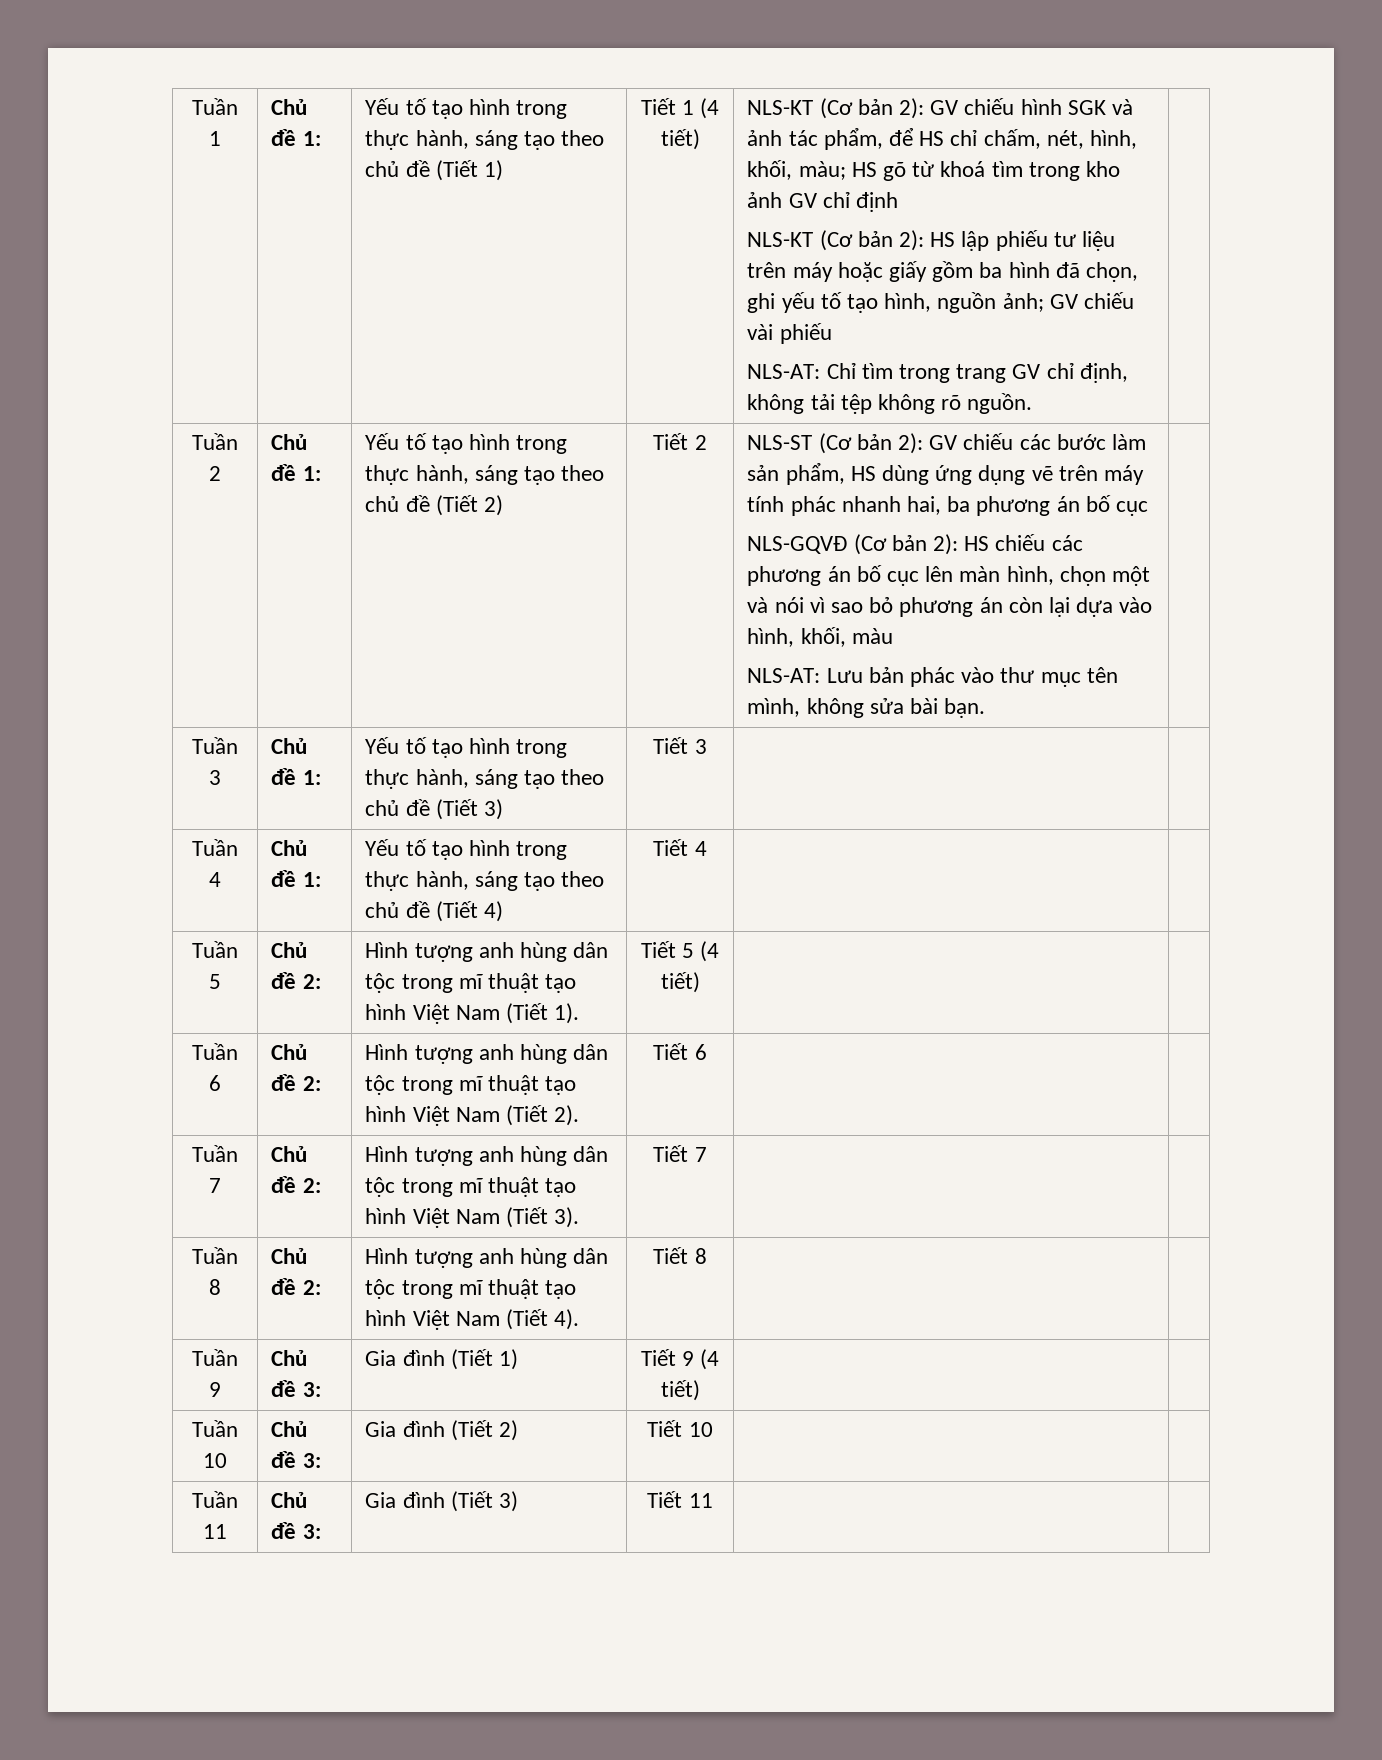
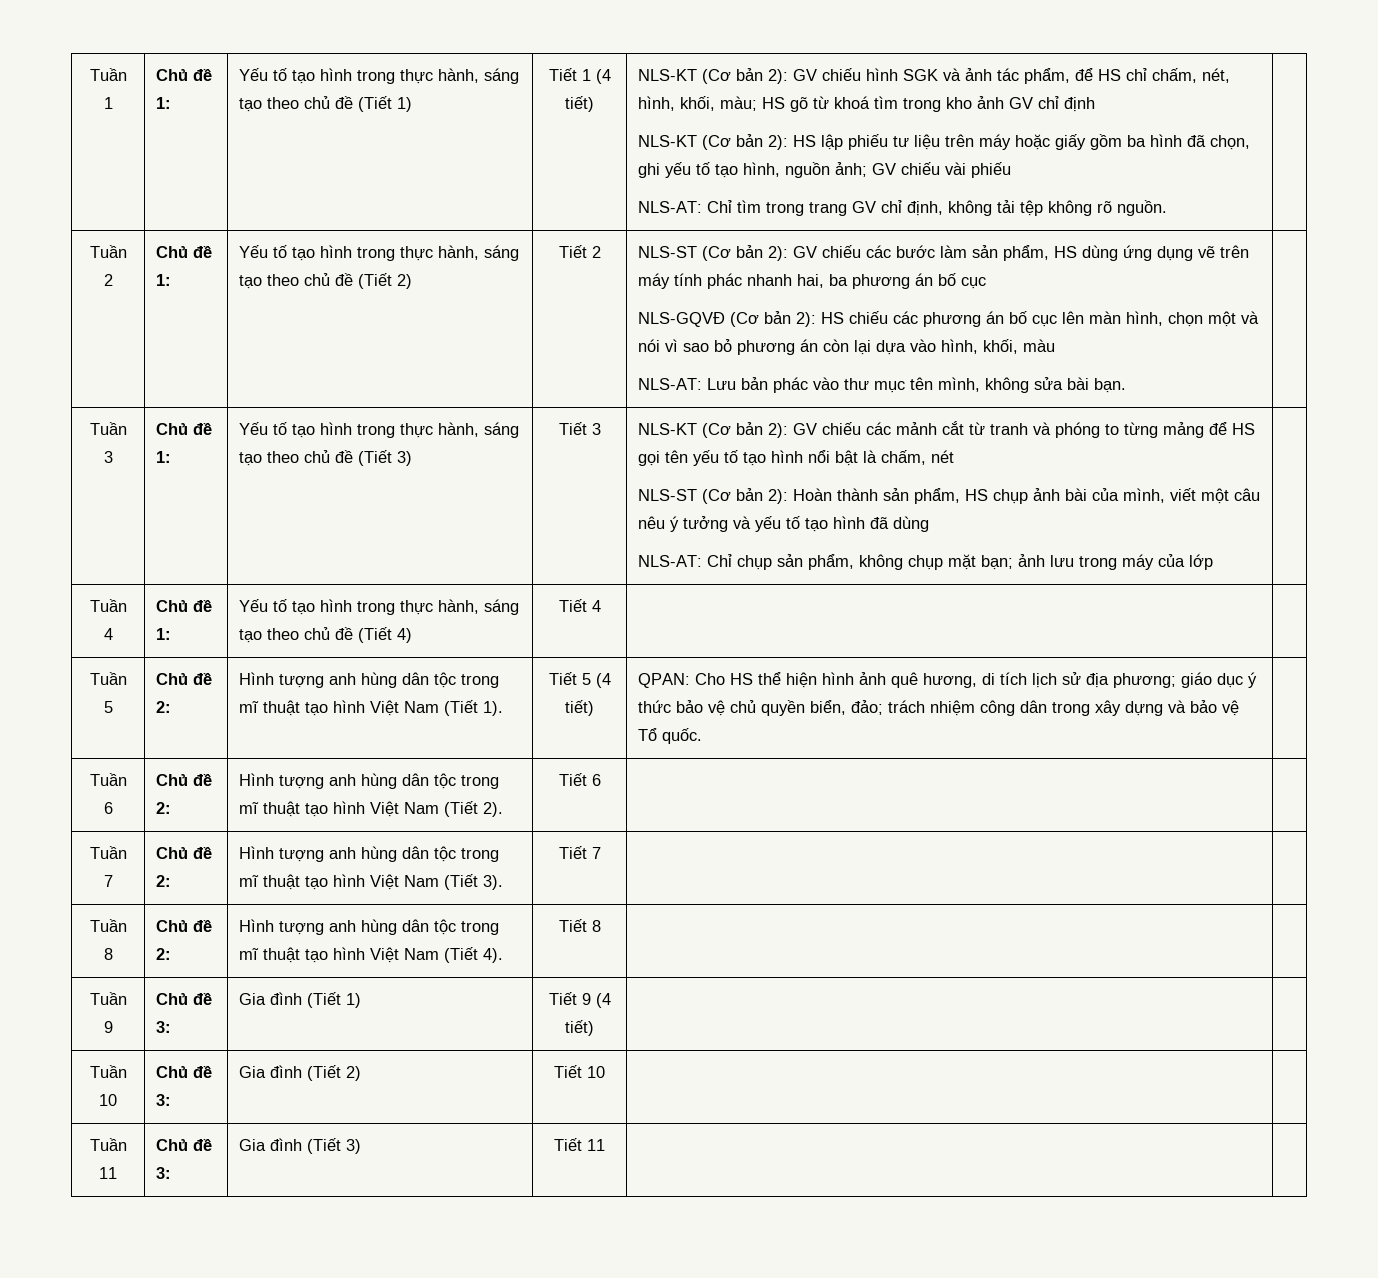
+ NLS-KT (Cơ bản 2): GV chiếu các mảnh cắt từ tranh và phóng to từng mảng để HS gọi tên yếu tố tạo hình nổi bật là chấm, nét
+ NLS-ST (Cơ bản 2): Hoàn thành sản phẩm, HS chụp ảnh bài của mình, viết một câu nêu ý tưởng và yếu tố tạo hình đã dùng
+ NLS-AT: Chỉ chụp sản phẩm, không chụp mặt bạn; ảnh lưu trong máy của lớp
+ QPAN: Cho HS thể hiện hình ảnh quê hương, di tích lịch sử địa phương; giáo dục ý thức bảo vệ chủ quyền biển, đảo; trách nhiệm công dân trong xây dựng và bảo vệ Tổ quốc.

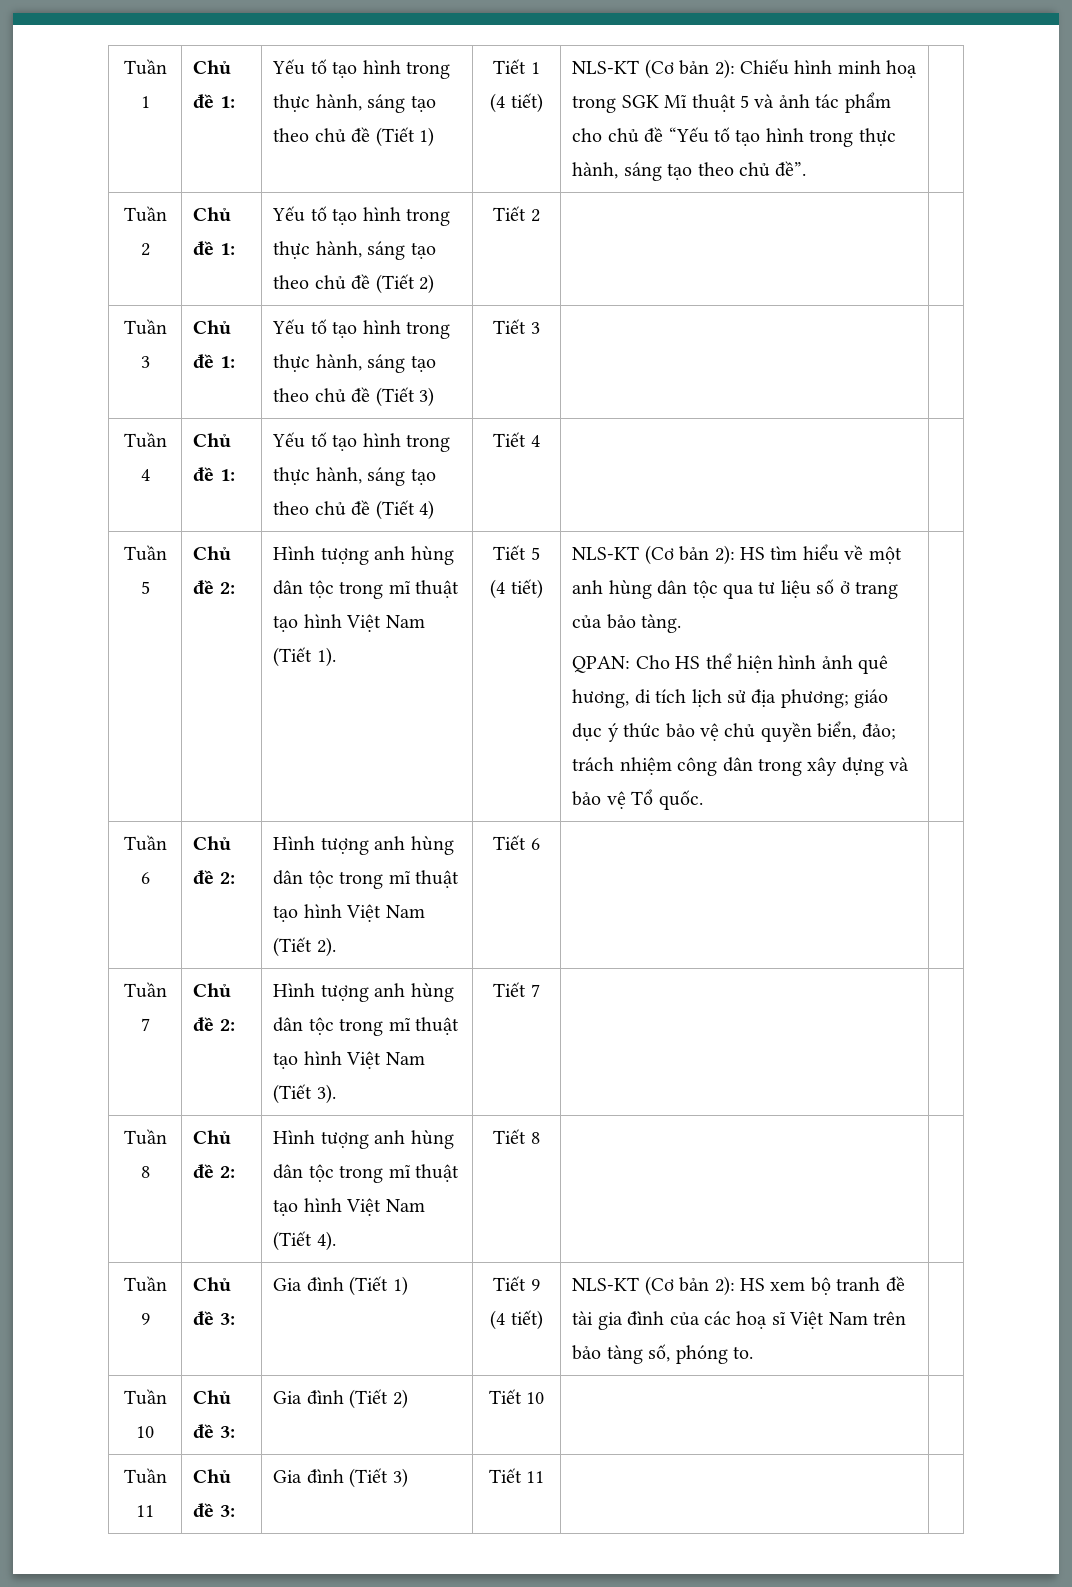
- NLS-KT (Cơ bản 2): GV chiếu hình SGK và ảnh tác phẩm, để HS chỉ chấm, nét, hình, khối, màu; HS gõ từ khoá tìm trong kho ảnh GV chỉ định
- NLS-KT (Cơ bản 2): HS lập phiếu tư liệu trên máy hoặc giấy gồm ba hình đã chọn, ghi yếu tố tạo hình, nguồn ảnh; GV chiếu vài phiếu
- NLS-AT: Chỉ tìm trong trang GV chỉ định, không tải tệp không rõ nguồn.
+ NLS-KT (Cơ bản 2): Chiếu hình minh hoạ trong SGK Mĩ thuật 5 và ảnh tác phẩm cho chủ đề “Yếu tố tạo hình trong thực hành, sáng tạo theo chủ đề”.
- NLS-ST (Cơ bản 2): GV chiếu các bước làm sản phẩm, HS dùng ứng dụng vẽ trên máy tính phác nhanh hai, ba phương án bố cục
- NLS-GQVĐ (Cơ bản 2): HS chiếu các phương án bố cục lên màn hình, chọn một và nói vì sao bỏ phương án còn lại dựa vào hình, khối, màu
- NLS-AT: Lưu bản phác vào thư mục tên mình, không sửa bài bạn.
- NLS-KT (Cơ bản 2): GV chiếu các mảnh cắt từ tranh và phóng to từng mảng để HS gọi tên yếu tố tạo hình nổi bật là chấm, nét
- NLS-ST (Cơ bản 2): Hoàn thành sản phẩm, HS chụp ảnh bài của mình, viết một câu nêu ý tưởng và yếu tố tạo hình đã dùng
- NLS-AT: Chỉ chụp sản phẩm, không chụp mặt bạn; ảnh lưu trong máy của lớp
+ NLS-KT (Cơ bản 2): HS tìm hiểu về một anh hùng dân tộc qua tư liệu số ở trang của bảo tàng.
- Tuần 9 | Chủ đề 3: | Gia đình (Tiết 1) | Tiết 9 (4 tiết) | |
+ Tuần 9 | Chủ đề 3: | Gia đình (Tiết 1) | Tiết 9 (4 tiết) | NLS-KT (Cơ bản 2): HS xem bộ tranh đề tài gia đình của các hoạ sĩ Việt Nam trên bảo tàng số, phóng to. |

